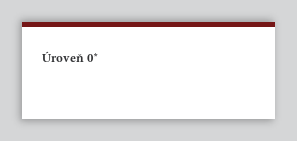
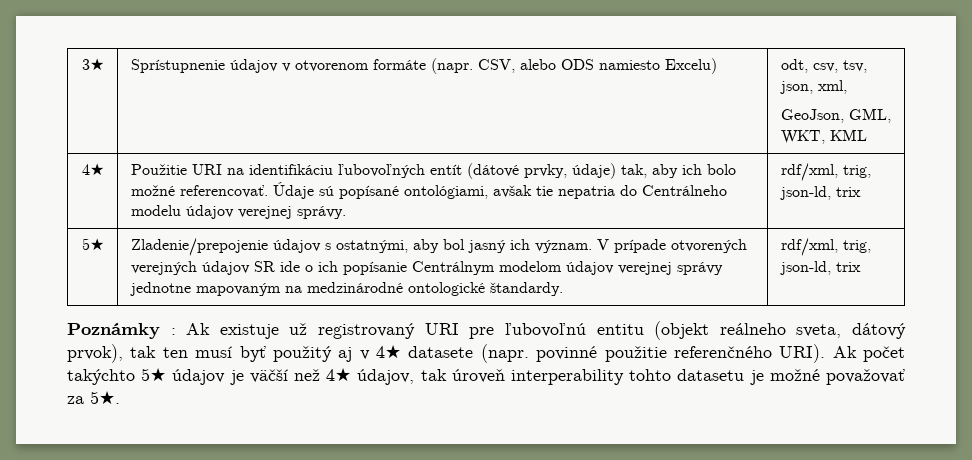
- Úroveň 0*
+ 3★ | Sprístupnenie údajov v otvorenom formáte (napr. CSV, alebo ODS namiesto Excelu) | odt, csv, tsv, json, xml,
+ GeoJson, GML, WKT, KML
+ 4★ | Použitie URI na identifikáciu ľubovoľných entít (dátové prvky, údaje) tak, aby ich bolo možné referencovať. Údaje sú popísané ontológiami, avšak tie nepatria do Centrálneho modelu údajov verejnej správy. | rdf/xml, trig, json-ld, trix
+ 5★ | Zladenie/prepojenie údajov s ostatnými, aby bol jasný ich význam. V prípade otvorených verejných údajov SR ide o ich popísanie Centrálnym modelom údajov verejnej správy jednotne mapovaným na medzinárodné ontologické štandardy. | rdf/xml, trig, json-ld, trix
+ Poznámky : Ak existuje už registrovaný URI pre ľubovoľnú entitu (objekt reálneho sveta, dátový prvok), tak ten musí byť použitý aj v 4★ datasete (napr. povinné použitie referenčného URI). Ak počet takýchto 5★ údajov je väčší než 4★ údajov, tak úroveň interperability tohto datasetu je možné považovať za 5★.

